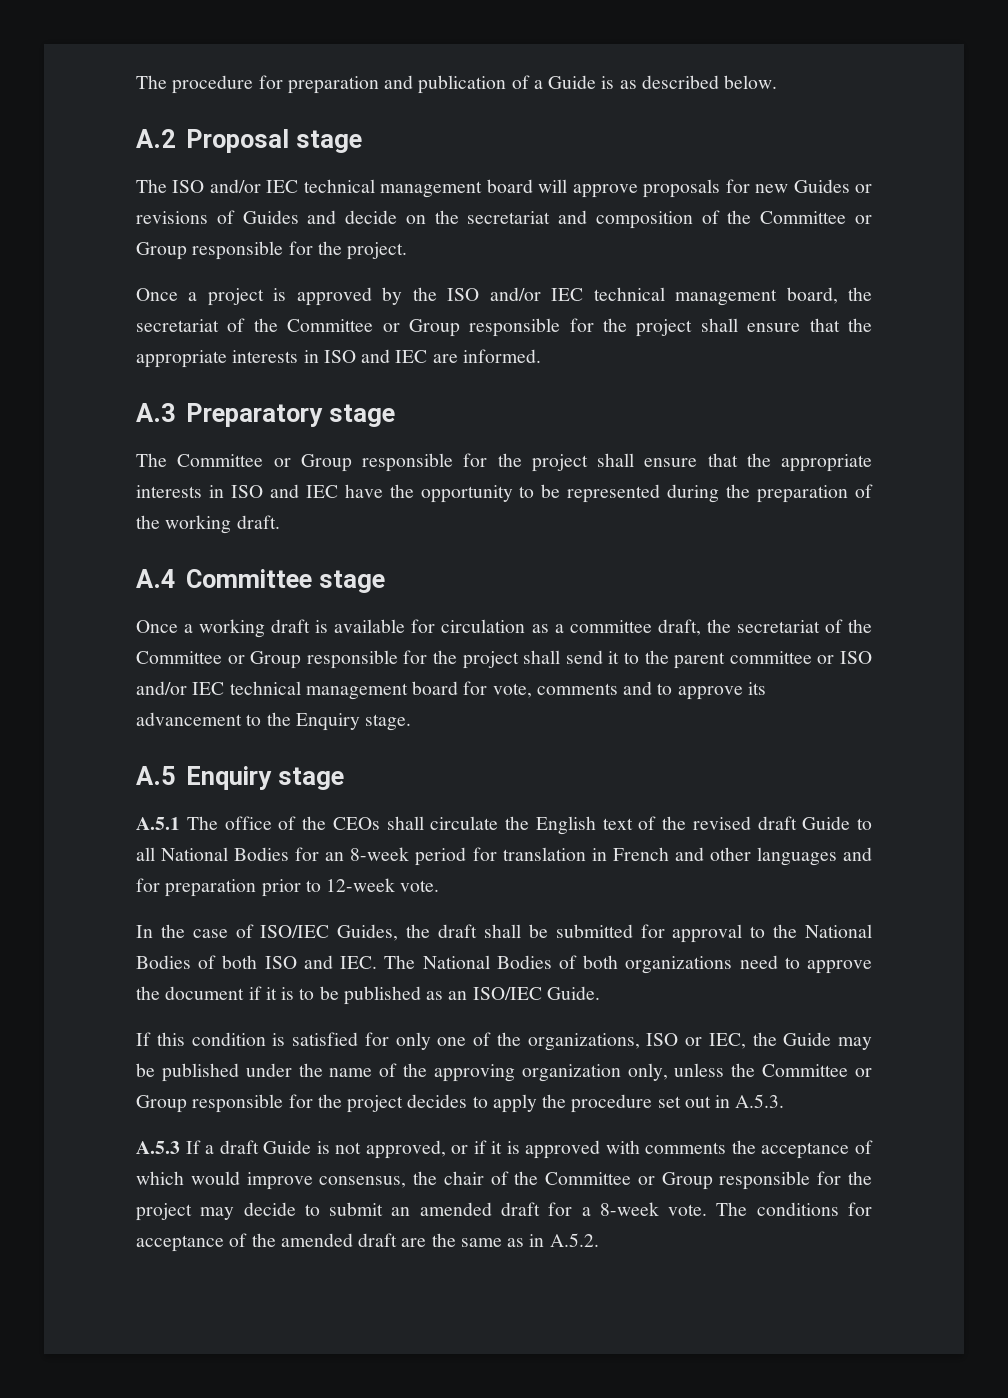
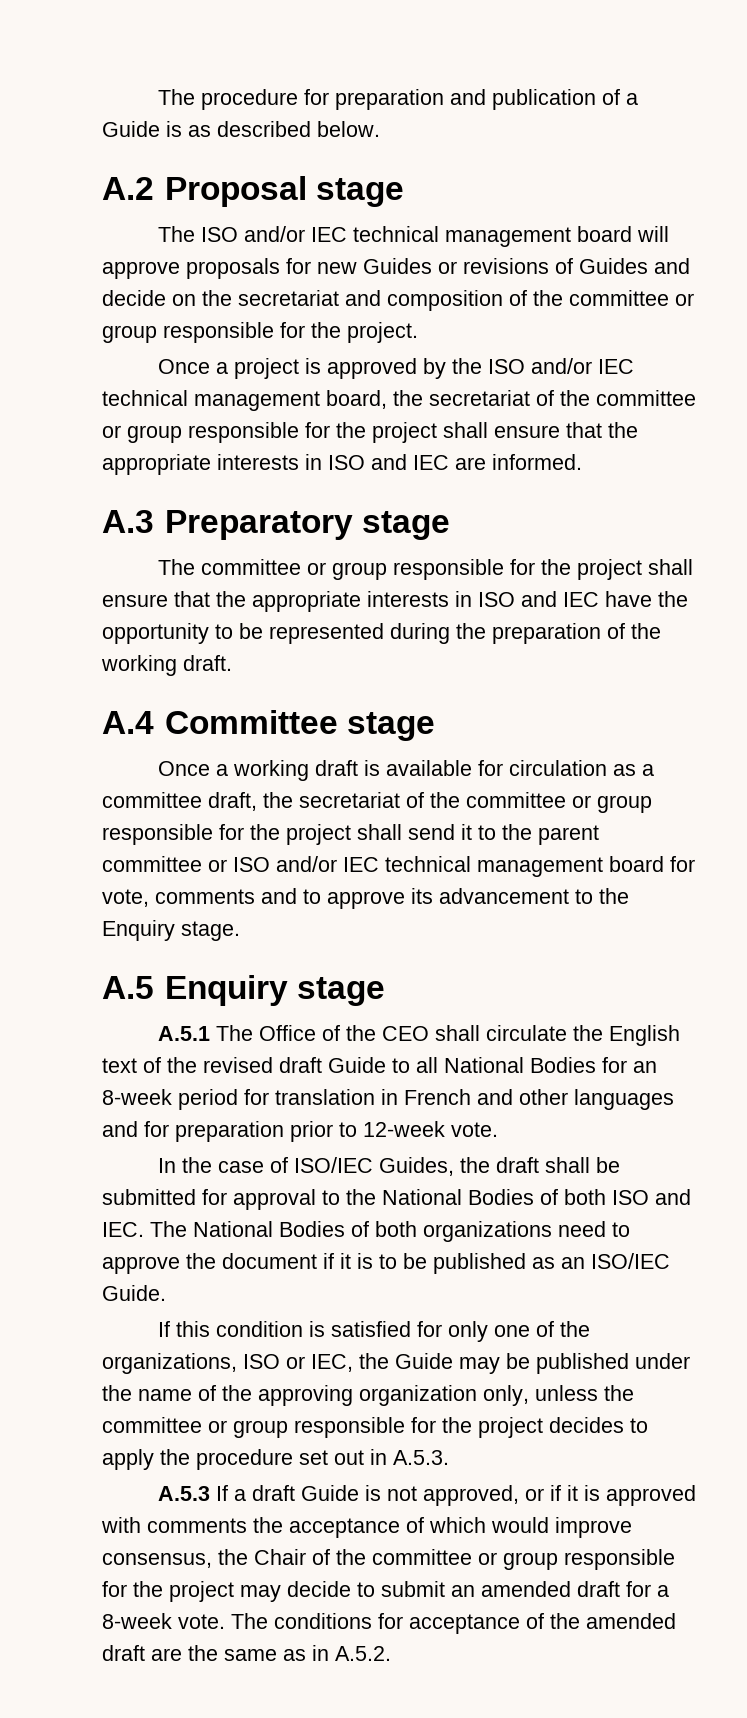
- The ISO and/or IEC technical management board will approve proposals for new Guides or revisions of Guides and decide on the secretariat and composition of the Committee or Group responsible for the project.
+ The ISO and/or IEC technical management board will approve proposals for new Guides or revisions of Guides and decide on the secretariat and composition of the committee or group responsible for the project.
- Once a project is approved by the ISO and/or IEC technical management board, the secretariat of the Committee or Group responsible for the project shall ensure that the appropriate interests in ISO and IEC are informed.
+ Once a project is approved by the ISO and/or IEC technical management board, the secretariat of the committee or group responsible for the project shall ensure that the appropriate interests in ISO and IEC are informed.
- The Committee or Group responsible for the project shall ensure that the appropriate interests in ISO and IEC have the opportunity to be represented during the preparation of the working draft.
+ The committee or group responsible for the project shall ensure that the appropriate interests in ISO and IEC have the opportunity to be represented during the preparation of the working draft.
- Once a working draft is available for circulation as a committee draft, the secretariat of the Committee or Group responsible for the project shall send it to the parent committee or ISO and/or IEC technical management board for vote, comments and to approve its advancement to the Enquiry stage.
+ Once a working draft is available for circulation as a committee draft, the secretariat of the committee or group responsible for the project shall send it to the parent committee or ISO and/or IEC technical management board for vote, comments and to approve its advancement to the Enquiry stage.
- A.5.1 The office of the CEOs shall circulate the English text of the revised draft Guide to all National Bodies for an 8-week period for translation in French and other languages and for preparation prior to 12-week vote.
+ A.5.1 The Office of the CEO shall circulate the English text of the revised draft Guide to all National Bodies for an 8-week period for translation in French and other languages and for preparation prior to 12-week vote.
- If this condition is satisfied for only one of the organizations, ISO or IEC, the Guide may be published under the name of the approving organization only, unless the Committee or Group responsible for the project decides to apply the procedure set out in A.5.3.
+ If this condition is satisfied for only one of the organizations, ISO or IEC, the Guide may be published under the name of the approving organization only, unless the committee or group responsible for the project decides to apply the procedure set out in A.5.3.
- A.5.3 If a draft Guide is not approved, or if it is approved with comments the acceptance of which would improve consensus, the chair of the Committee or Group responsible for the project may decide to submit an amended draft for a 8-week vote.
+ A.5.3 If a draft Guide is not approved, or if it is approved with comments the acceptance of which would improve consensus, the Chair of the committee or group responsible for the project may decide to submit an amended draft for a 8-week vote.

